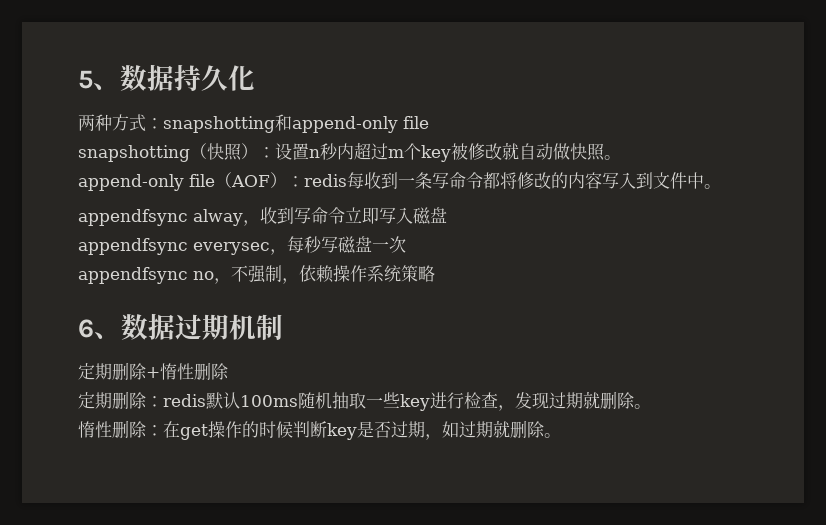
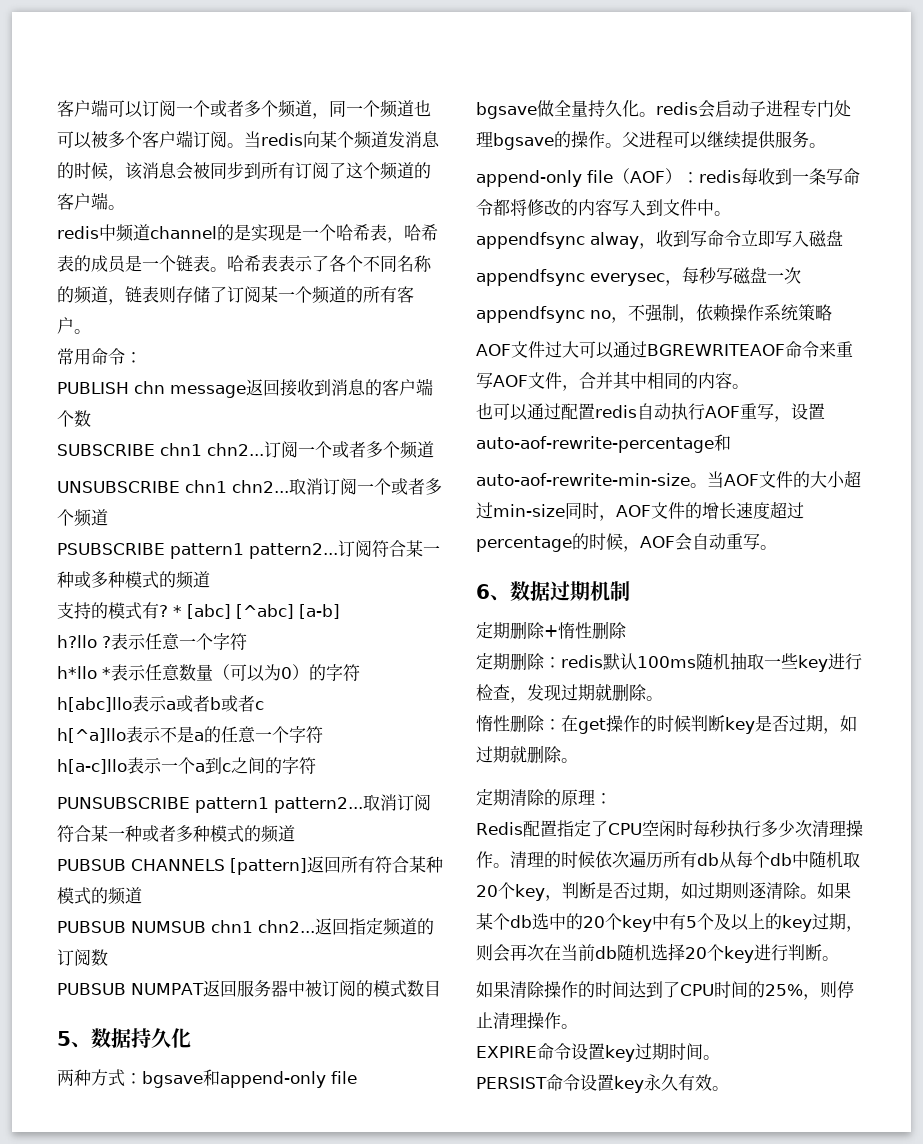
+ 客户端可以订阅一个或者多个频道，同一个频道也可以被多个客户端订阅。当redis向某个频道发消息的时候，该消息会被同步到所有订阅了这个频道的客户端。
+ redis中频道channel的是实现是一个哈希表，哈希表的成员是一个链表。哈希表表示了各个不同名称的频道，链表则存储了订阅某一个频道的所有客户。
+ 常用命令：
+ PUBLISH chn message返回接收到消息的客户端个数
+ SUBSCRIBE chn1 chn2...订阅一个或者多个频道
+ UNSUBSCRIBE chn1 chn2...取消订阅一个或者多个频道
+ PSUBSCRIBE pattern1 pattern2...订阅符合某一种或多种模式的频道
+ 支持的模式有? * [abc] [^abc] [a-b]
+ h?llo ?表示任意一个字符
+ h*llo *表示任意数量（可以为0）的字符
+ h[abc]llo表示a或者b或者c
+ h[^a]llo表示不是a的任意一个字符
+ h[a-c]llo表示一个a到c之间的字符
+ PUNSUBSCRIBE pattern1 pattern2...取消订阅符合某一种或者多种模式的频道
+ PUBSUB CHANNELS [pattern]返回所有符合某种模式的频道
+ PUBSUB NUMSUB chn1 chn2...返回指定频道的订阅数
+ PUBSUB NUMPAT返回服务器中被订阅的模式数目
- 两种方式：snapshotting和append-only file
+ 两种方式：bgsave和append-only file
- snapshotting（快照）：设置n秒内超过m个key被修改就自动做快照。
+ bgsave做全量持久化。redis会启动子进程专门处理bgsave的操作。父进程可以继续提供服务。
+ AOF文件过大可以通过BGREWRITEAOF命令来重写AOF文件，合并其中相同的内容。
+ 也可以通过配置redis自动执行AOF重写，设置auto-aof-rewrite-percentage和
+ auto-aof-rewrite-min-size。当AOF文件的大小超过min-size同时，AOF文件的增长速度超过percentage的时候，AOF会自动重写。
+ 定期清除的原理：
+ Redis配置指定了CPU空闲时每秒执行多少次清理操作。清理的时候依次遍历所有db从每个db中随机取20个key，判断是否过期，如过期则逐清除。如果某个db选中的20个key中有5个及以上的key过期，则会再次在当前db随机选择20个key进行判断。
+ 如果清除操作的时间达到了CPU时间的25%，则停止清理操作。
+ EXPIRE命令设置key过期时间。
+ PERSIST命令设置key永久有效。

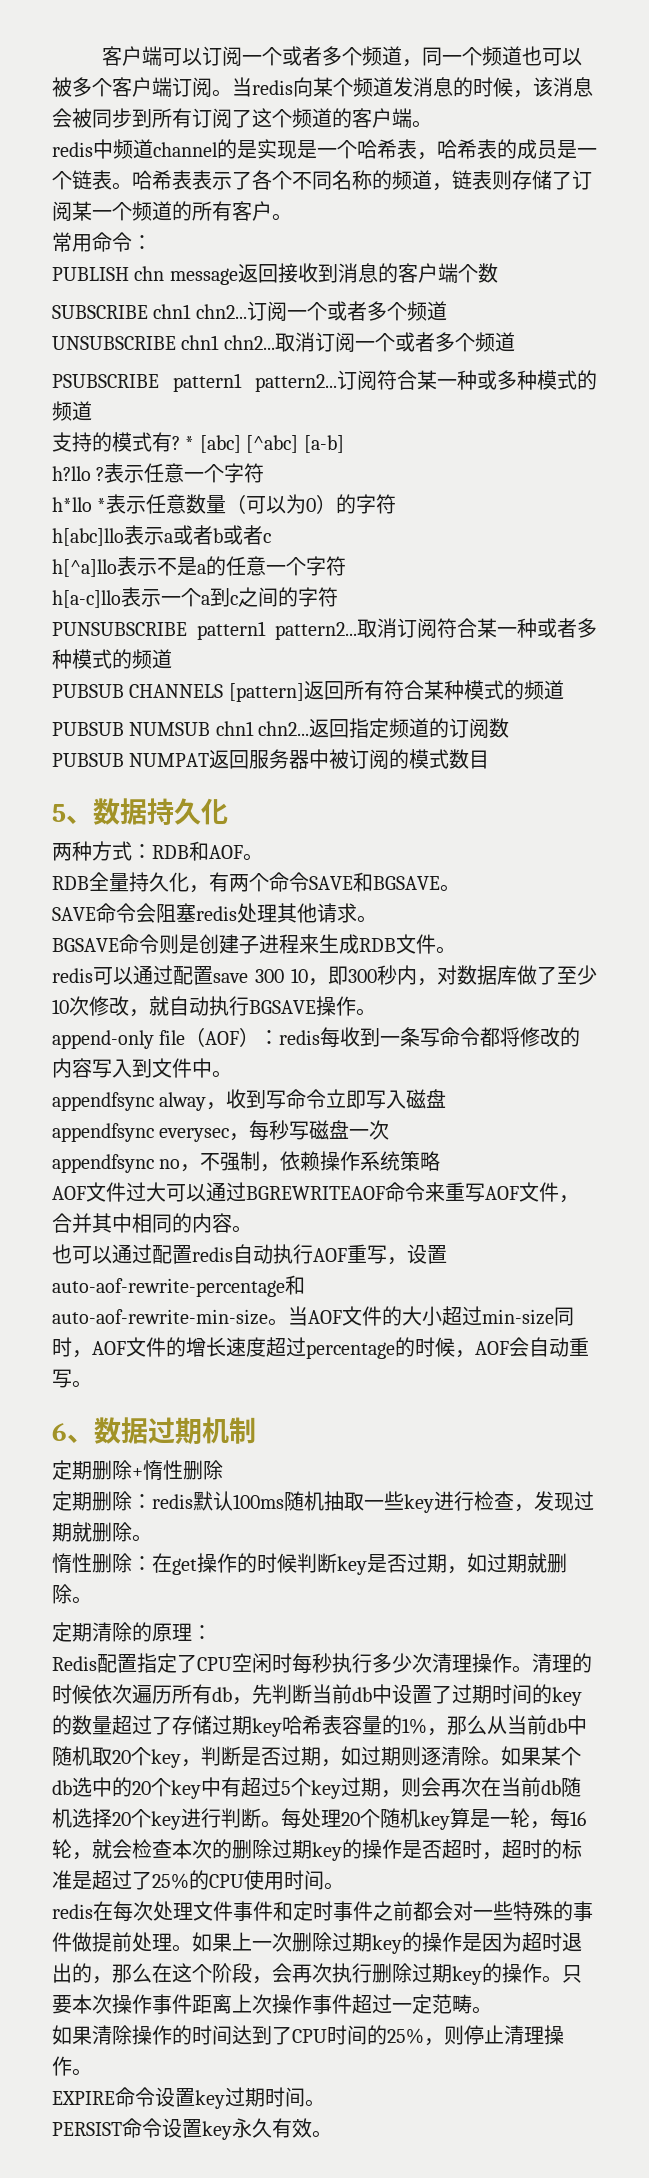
- 两种方式：bgsave和append-only file
- bgsave做全量持久化。redis会启动子进程专门处理bgsave的操作。父进程可以继续提供服务。
+ 两种方式：RDB和AOF。
+ RDB全量持久化，有两个命令SAVE和BGSAVE。
+ SAVE命令会阻塞redis处理其他请求。
+ BGSAVE命令则是创建子进程来生成RDB文件。
+ redis可以通过配置save 300 10，即300秒内，对数据库做了至少10次修改，就自动执行BGSAVE操作。
- 清理的时候依次遍历所有db从每个db中随机取20个key，判断是否过期，如过期则逐清除。
+ 清理的时候依次遍历所有db，先判断当前db中设置了过期时间的key的数量超过了存储过期key哈希表容量的1%，那么从当前db中随机取20个key，判断是否过期，如过期则逐清除。
- 如果某个db选中的20个key中有5个及以上的key过期，则会再次在当前db随机选择20个key进行判断。
+ 如果某个db选中的20个key中有超过5个key过期，则会再次在当前db随机选择20个key进行判断。每处理20个随机key算是一轮，每16轮，就会检查本次的删除过期key的操作是否超时，超时的标准是超过了25%的CPU使用时间。
+ redis在每次处理文件事件和定时事件之前都会对一些特殊的事件做提前处理。如果上一次删除过期key的操作是因为超时退出的，那么在这个阶段，会再次执行删除过期key的操作。只要本次操作事件距离上次操作事件超过一定范畴。

